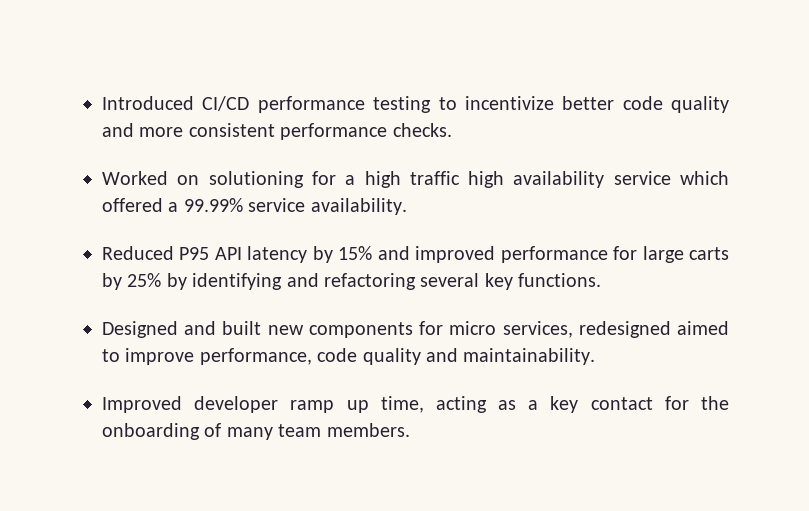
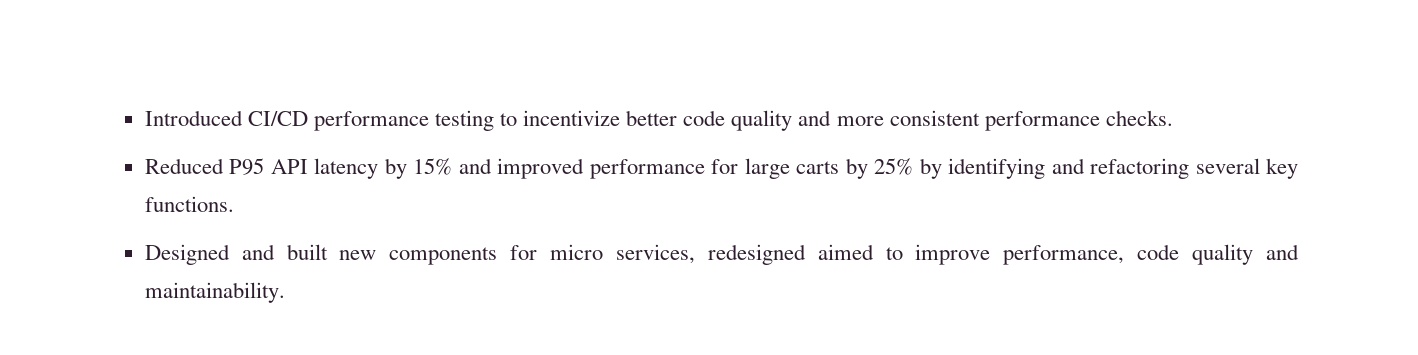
- Worked on solutioning for a high traffic high availability service which offered a 99.99% service availability.
- Improved developer ramp up time, acting as a key contact for the onboarding of many team members.

